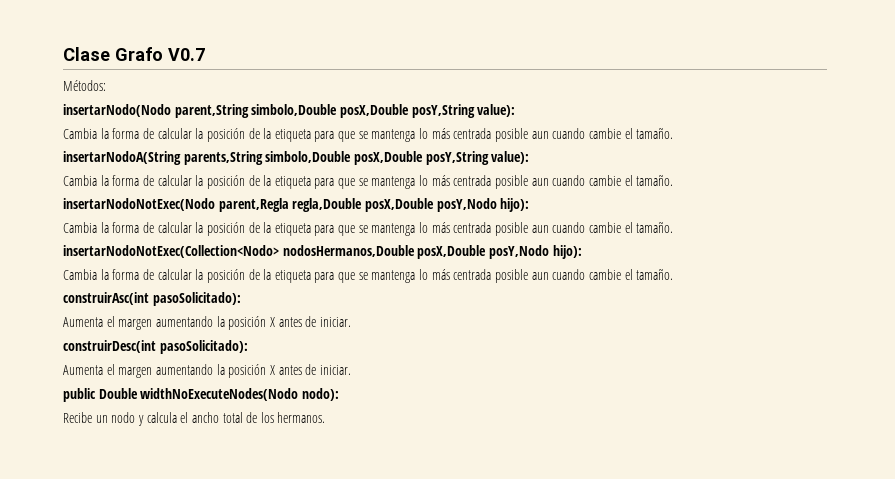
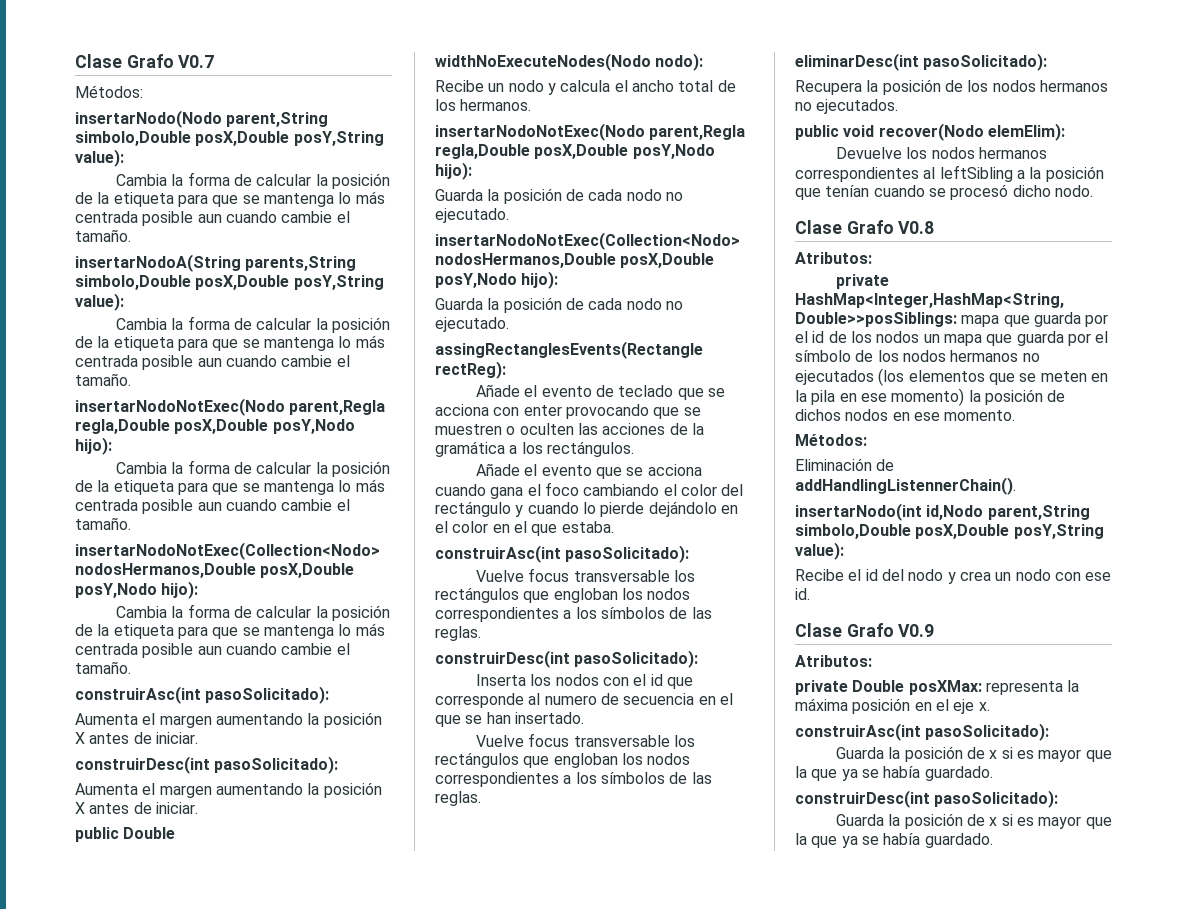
  Recibe un nodo y calcula el ancho total de los hermanos.
+ insertarNodoNotExec(Nodo parent,Regla regla,Double posX,Double posY,Nodo hijo):
+ Guarda la posición de cada nodo no ejecutado.
+ insertarNodoNotExec(Collection<Nodo> nodosHermanos,Double posX,Double posY,Nodo hijo):
+ Guarda la posición de cada nodo no ejecutado.
+ assingRectanglesEvents(Rectangle rectReg):
+ Añade el evento de teclado que se acciona con enter provocando que se muestren o oculten las acciones de la gramática a los rectángulos.
+ Añade el evento que se acciona cuando gana el foco cambiando el color del rectángulo y cuando lo pierde dejándolo en el color en el que estaba.
+ construirAsc(int pasoSolicitado):
+ Vuelve focus transversable los rectángulos que engloban los nodos correspondientes a los símbolos de las reglas.
+ construirDesc(int pasoSolicitado):
+ Inserta los nodos con el id que corresponde al numero de secuencia en el que se han insertado.
+ Vuelve focus transversable los rectángulos que engloban los nodos correspondientes a los símbolos de las reglas.
+ eliminarDesc(int pasoSolicitado):
+ Recupera la posición de los nodos hermanos no ejecutados.
+ public void recover(Nodo elemElim):
+ Devuelve los nodos hermanos correspondientes al leftSibling a la posición que tenían cuando se procesó dicho nodo.
+ Clase Grafo V0.8
+ Atributos:
+ private HashMap<Integer,HashMap<String, Double>>posSiblings: mapa que guarda por el id de los nodos un mapa que guarda por el símbolo de los nodos hermanos no ejecutados (los elementos que se meten en la pila en ese momento) la posición de dichos nodos en ese momento.
+ Métodos:
+ Eliminación de addHandlingListennerChain().
+ insertarNodo(int id,Nodo parent,String simbolo,Double posX,Double posY,String value):
+ Recibe el id del nodo y crea un nodo con ese id.
+ Clase Grafo V0.9
+ Atributos:
+ private Double posXMax: representa la máxima posición en el eje x.
+ construirAsc(int pasoSolicitado):
+ Guarda la posición de x si es mayor que la que ya se había guardado.
+ construirDesc(int pasoSolicitado):
+ Guarda la posición de x si es mayor que la que ya se había guardado.

